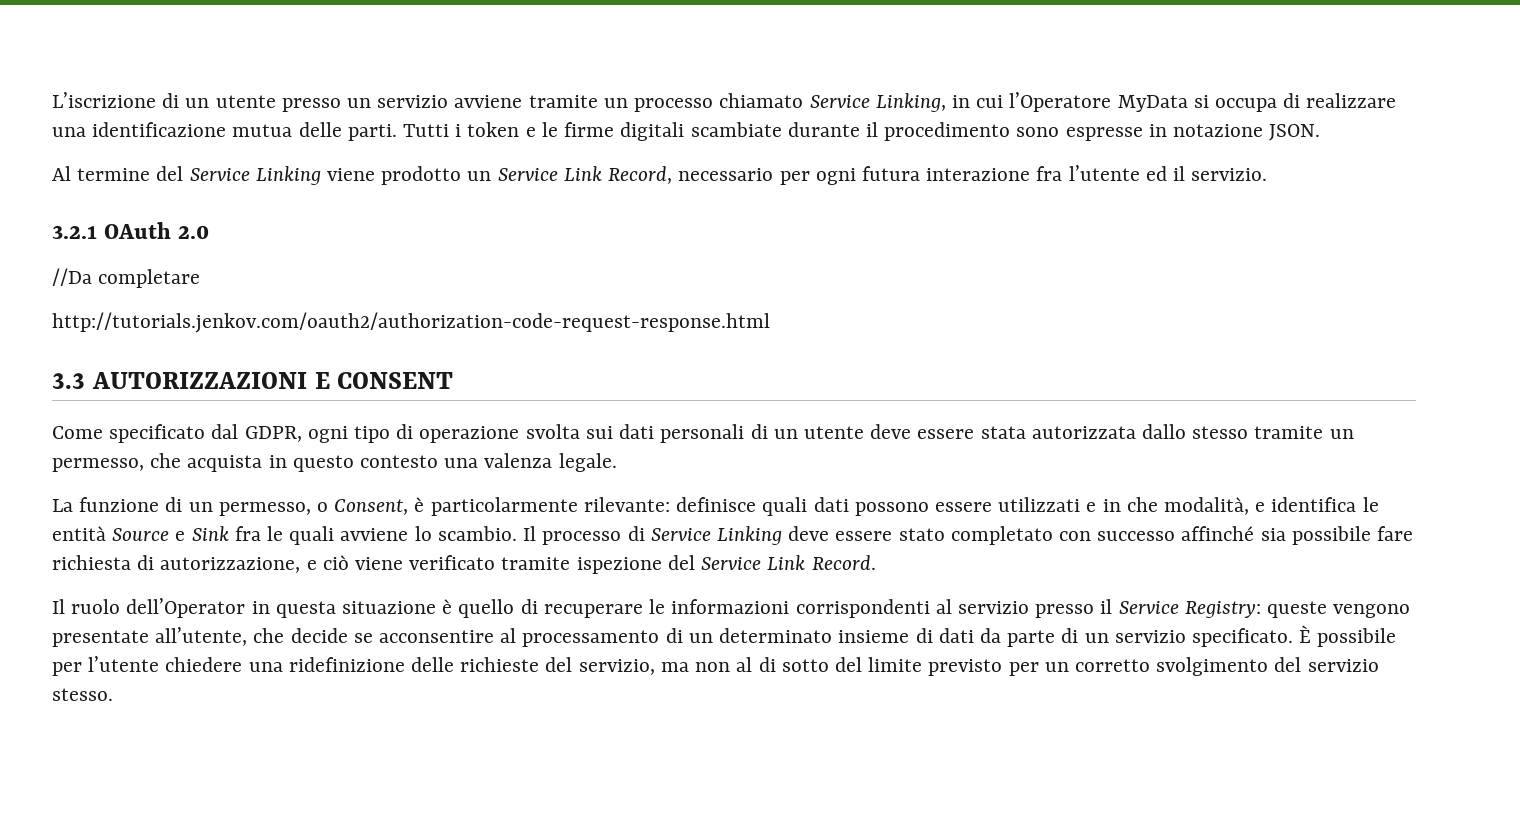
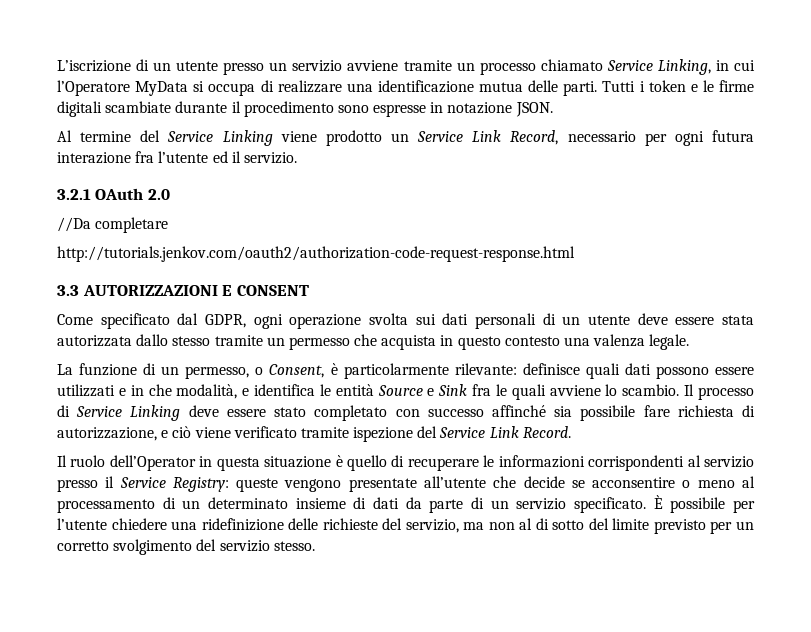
- Come specificato dal GDPR, ogni tipo di operazione svolta sui dati personali di un utente deve essere stata autorizzata dallo stesso tramite un permesso, che acquista in questo contesto una valenza legale.
+ Come specificato dal GDPR, ogni operazione svolta sui dati personali di un utente deve essere stata autorizzata dallo stesso tramite un permesso che acquista in questo contesto una valenza legale.
- Il ruolo dell’Operator in questa situazione è quello di recuperare le informazioni corrispondenti al servizio presso il Service Registry: queste vengono presentate all’utente, che decide se acconsentire al processamento di un determinato insieme di dati da parte di un servizio specificato.
+ Il ruolo dell’Operator in questa situazione è quello di recuperare le informazioni corrispondenti al servizio presso il Service Registry: queste vengono presentate all’utente che decide se acconsentire o meno al processamento di un determinato insieme di dati da parte di un servizio specificato.

